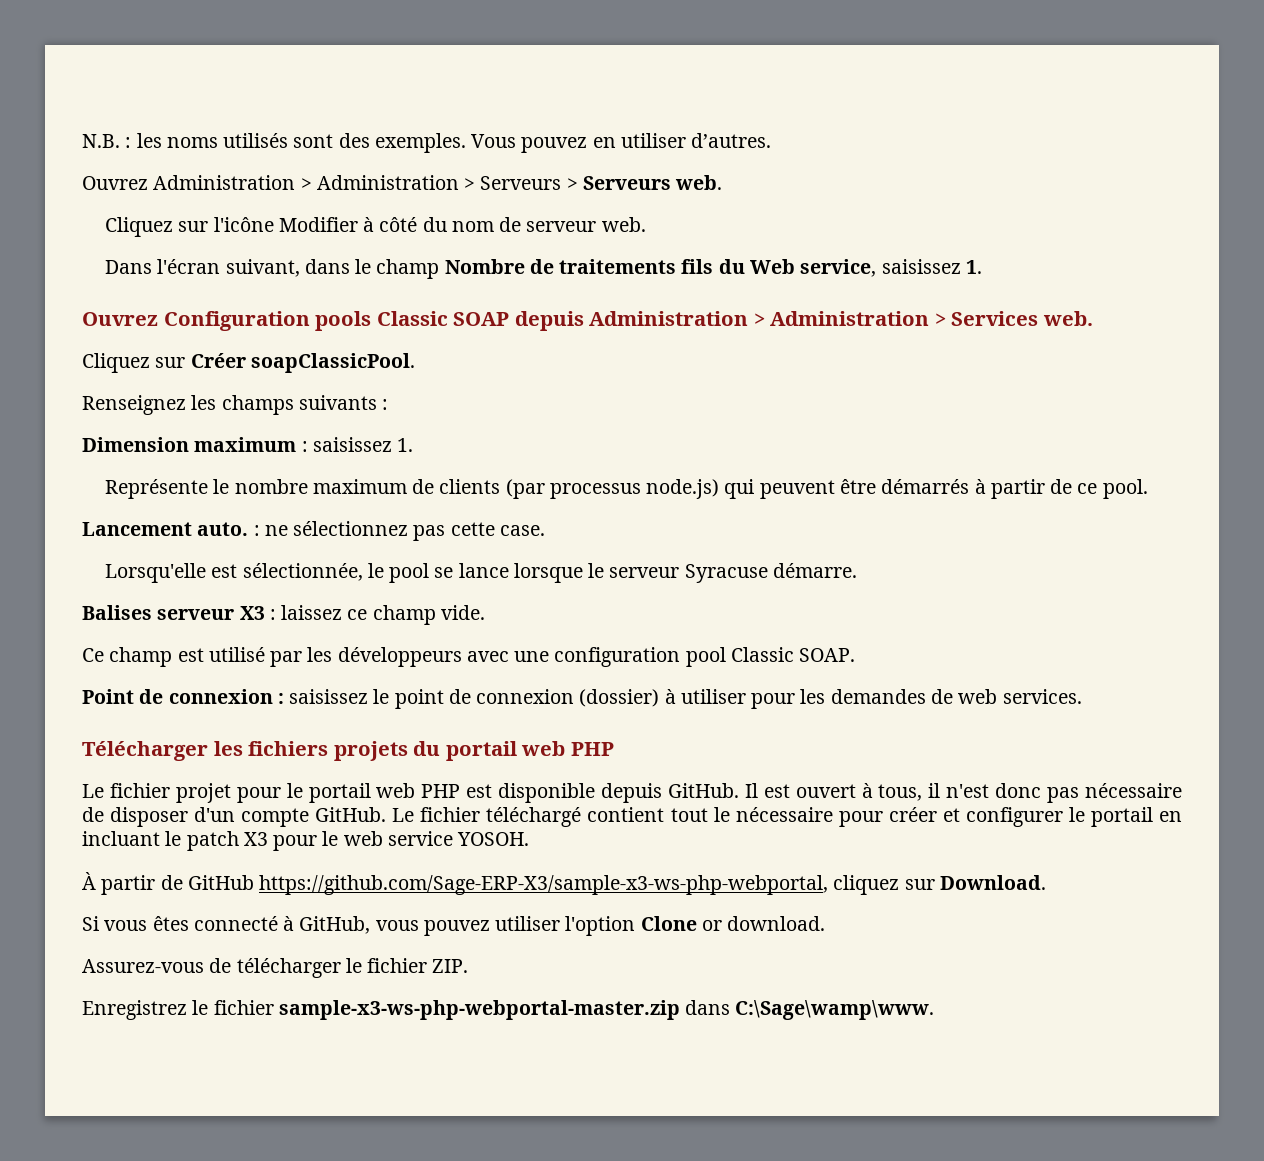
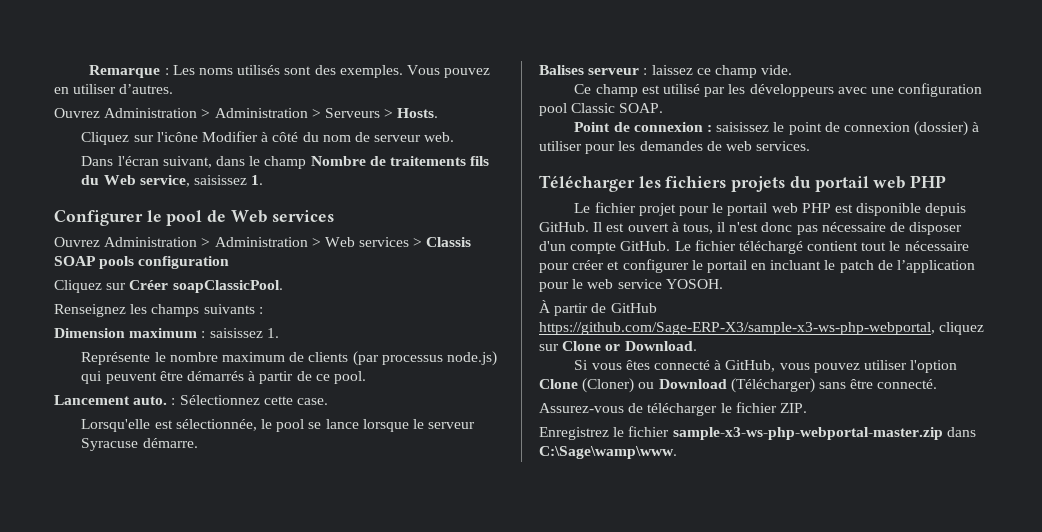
- N.B. : les noms utilisés sont des exemples.
+ Remarque : Les noms utilisés sont des exemples.
- Ouvrez Administration > Administration > Serveurs > Serveurs web.
+ Ouvrez Administration > Administration > Serveurs > Hosts.
- Ouvrez Configuration pools Classic SOAP depuis Administration > Administration > Services web.
+ Configurer le pool de Web services
+ Ouvrez Administration > Administration > Web services > Classis SOAP pools configuration
- Lancement auto. : ne sélectionnez pas cette case.
+ Lancement auto. : Sélectionnez cette case.
- Balises serveur X3 : laissez ce champ vide.
+ Balises serveur : laissez ce champ vide.
- Le fichier téléchargé contient tout le nécessaire pour créer et configurer le portail en incluant le patch X3 pour le web service YOSOH.
+ Le fichier téléchargé contient tout le nécessaire pour créer et configurer le portail en incluant le patch de l’application pour le web service YOSOH.
- À partir de GitHub https://github.com/Sage-ERP-X3/sample-x3-ws-php-webportal, cliquez sur Download.
+ À partir de GitHub https://github.com/Sage-ERP-X3/sample-x3-ws-php-webportal, cliquez sur Clone or Download.
- Si vous êtes connecté à GitHub, vous pouvez utiliser l'option Clone or download.
+ Si vous êtes connecté à GitHub, vous pouvez utiliser l'option Clone (Cloner) ou Download (Télécharger) sans être connecté.

